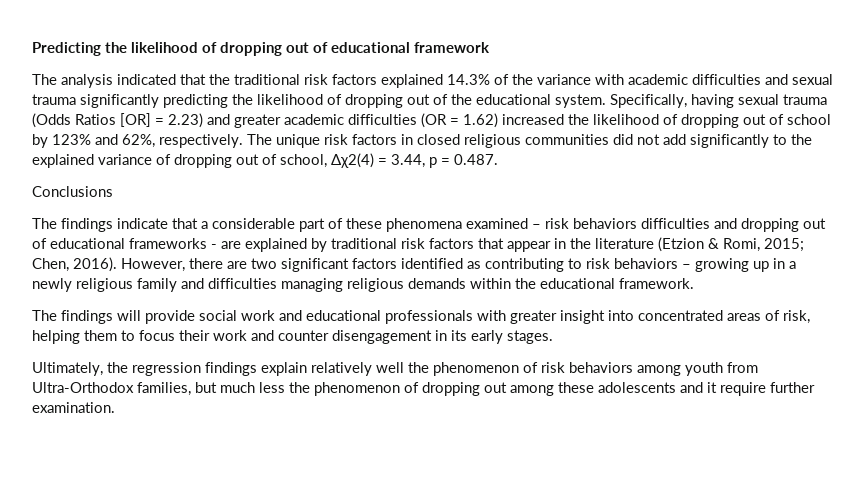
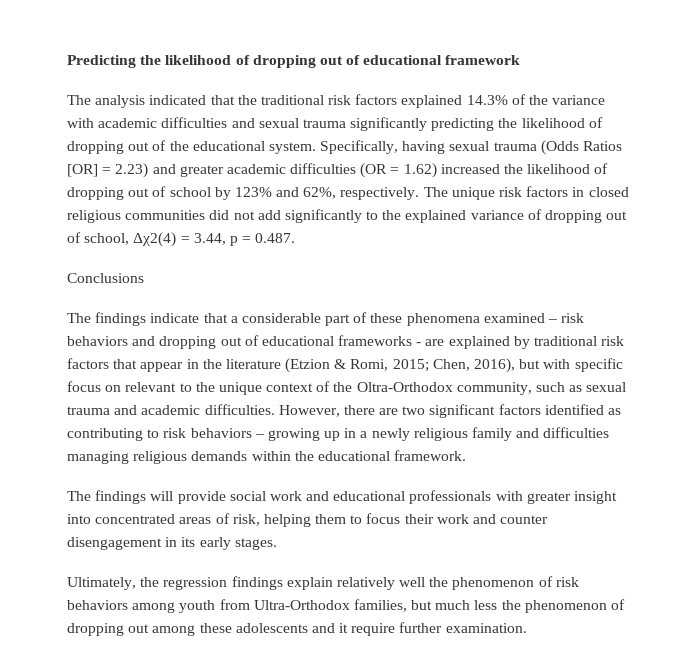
- The findings indicate that a considerable part of these phenomena examined – risk behaviors difficulties and dropping out of educational frameworks - are explained by traditional risk factors that appear in the literature (Etzion & Romi, 2015; Chen, 2016).
+ The findings indicate that a considerable part of these phenomena examined – risk behaviors and dropping out of educational frameworks - are explained by traditional risk factors that appear in the literature (Etzion & Romi, 2015; Chen, 2016), but with specific focus on relevant to the unique context of the Oltra-Orthodox community, such as sexual trauma and academic difficulties.

